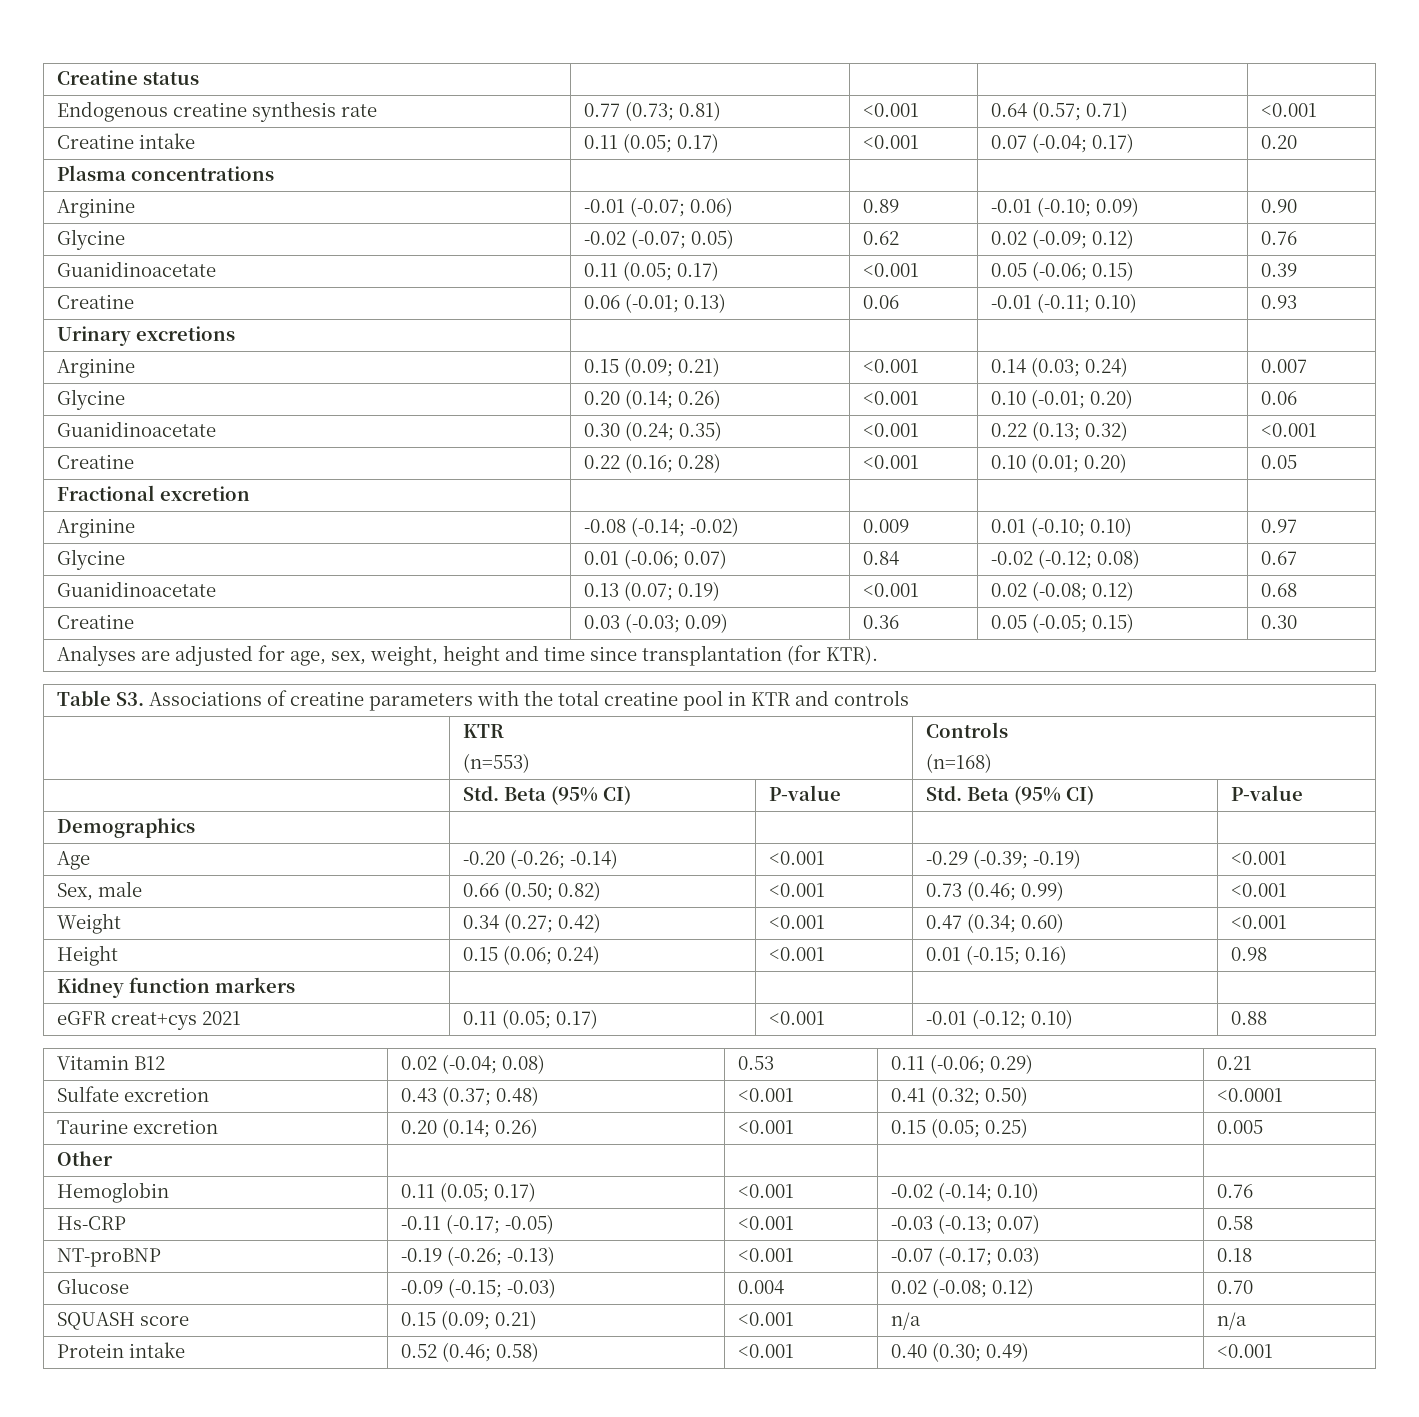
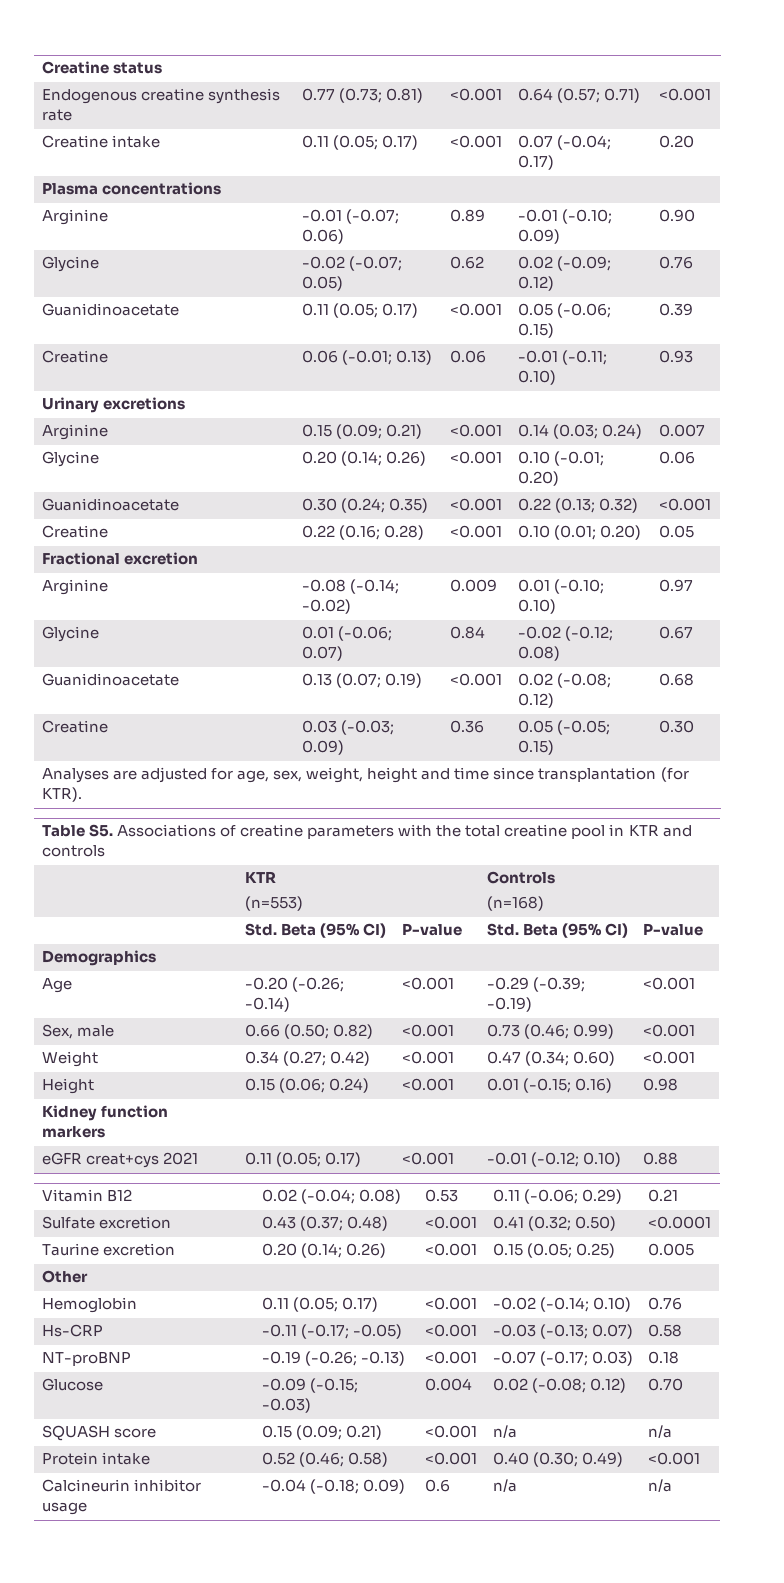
- Table S3. Associations of creatine parameters with the total creatine pool in KTR and controls
+ Table S5. Associations of creatine parameters with the total creatine pool in KTR and controls
+ Calcineurin inhibitor usage | -0.04 (-0.18; 0.09) | 0.6 | n/a | n/a

